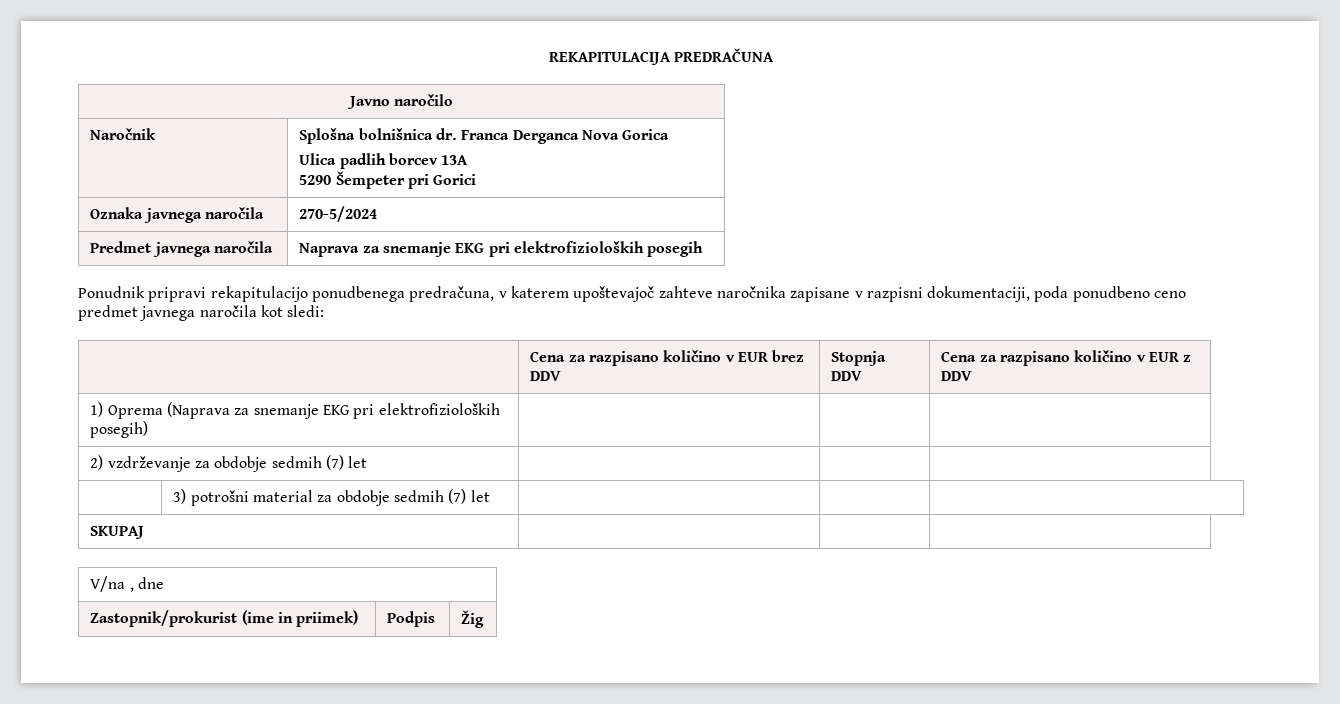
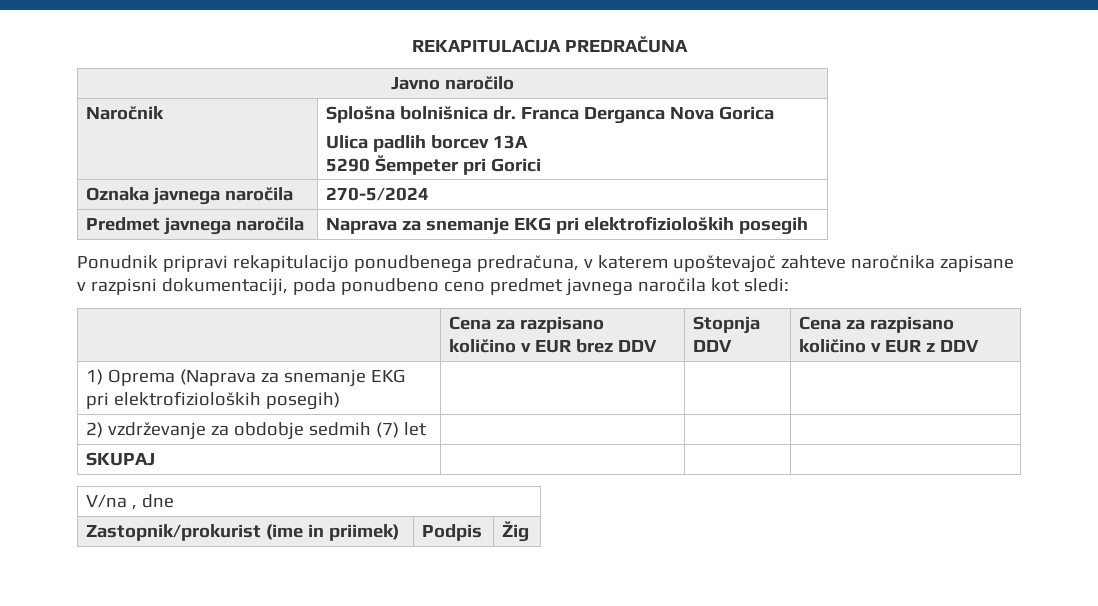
- | 3) potrošni material za obdobje sedmih (7) let | | |

